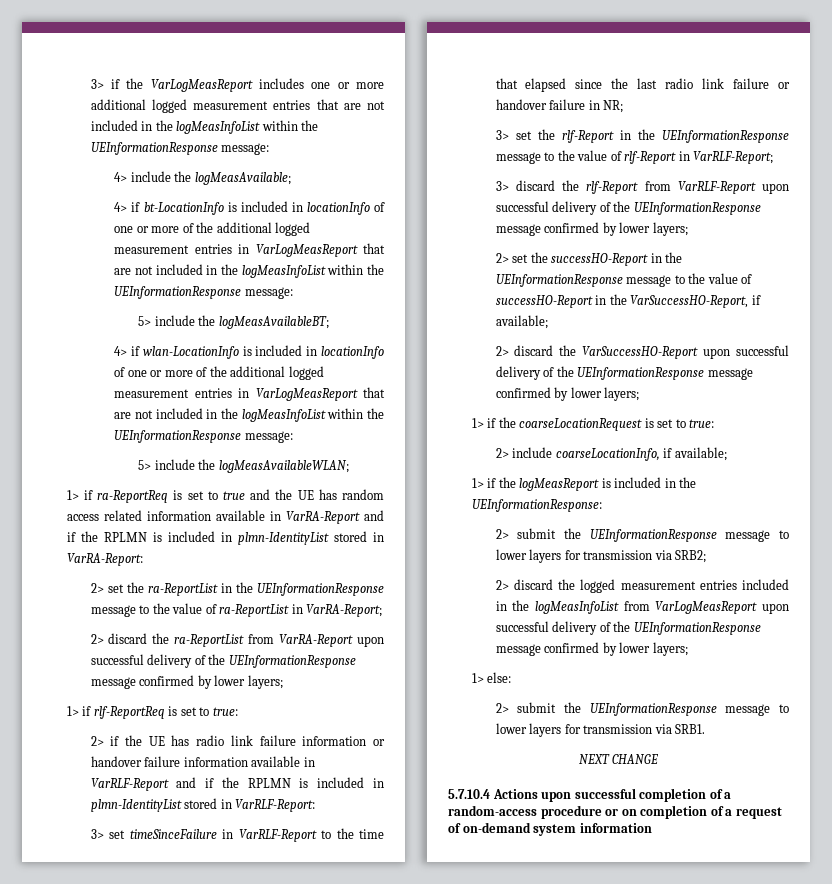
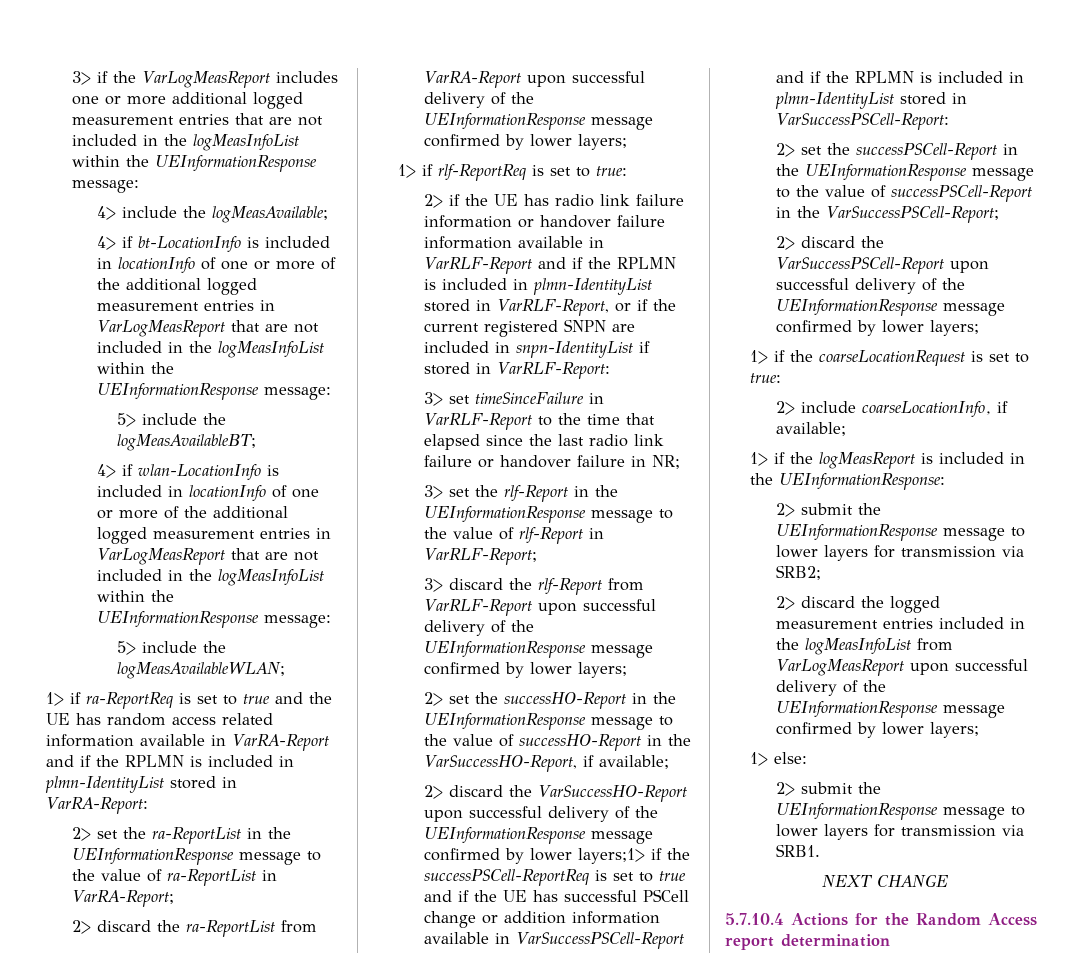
- 2> if the UE has radio link failure information or handover failure information available in VarRLF-Report and if the RPLMN is included in plmn-IdentityList stored in VarRLF-Report:
+ 2> if the UE has radio link failure information or handover failure information available in VarRLF-Report and if the RPLMN is included in plmn-IdentityList stored in VarRLF-Report, or if the current registered SNPN are included in snpn-IdentityList if stored in VarRLF-Report:
- 2> discard the VarSuccessHO-Report upon successful delivery of the UEInformationResponse message confirmed by lower layers;
+ 2> discard the VarSuccessHO-Report upon successful delivery of the UEInformationResponse message confirmed by lower layers;1> if the successPSCell-ReportReq is set to true and if the UE has successful PSCell change or addition information available in VarSuccessPSCell-Report and if the RPLMN is included in plmn-IdentityList stored in VarSuccessPSCell-Report:
+ 2> set the successPSCell-Report in the UEInformationResponse message to the value of successPSCell-Report in the VarSuccessPSCell-Report;
+ 2> discard the VarSuccessPSCell-Report upon successful delivery of the UEInformationResponse message confirmed by lower layers;
- 5.7.10.4 Actions upon successful completion of a random-access procedure or on completion of a request of on-demand system information
+ 5.7.10.4 Actions for the Random Access report determination

